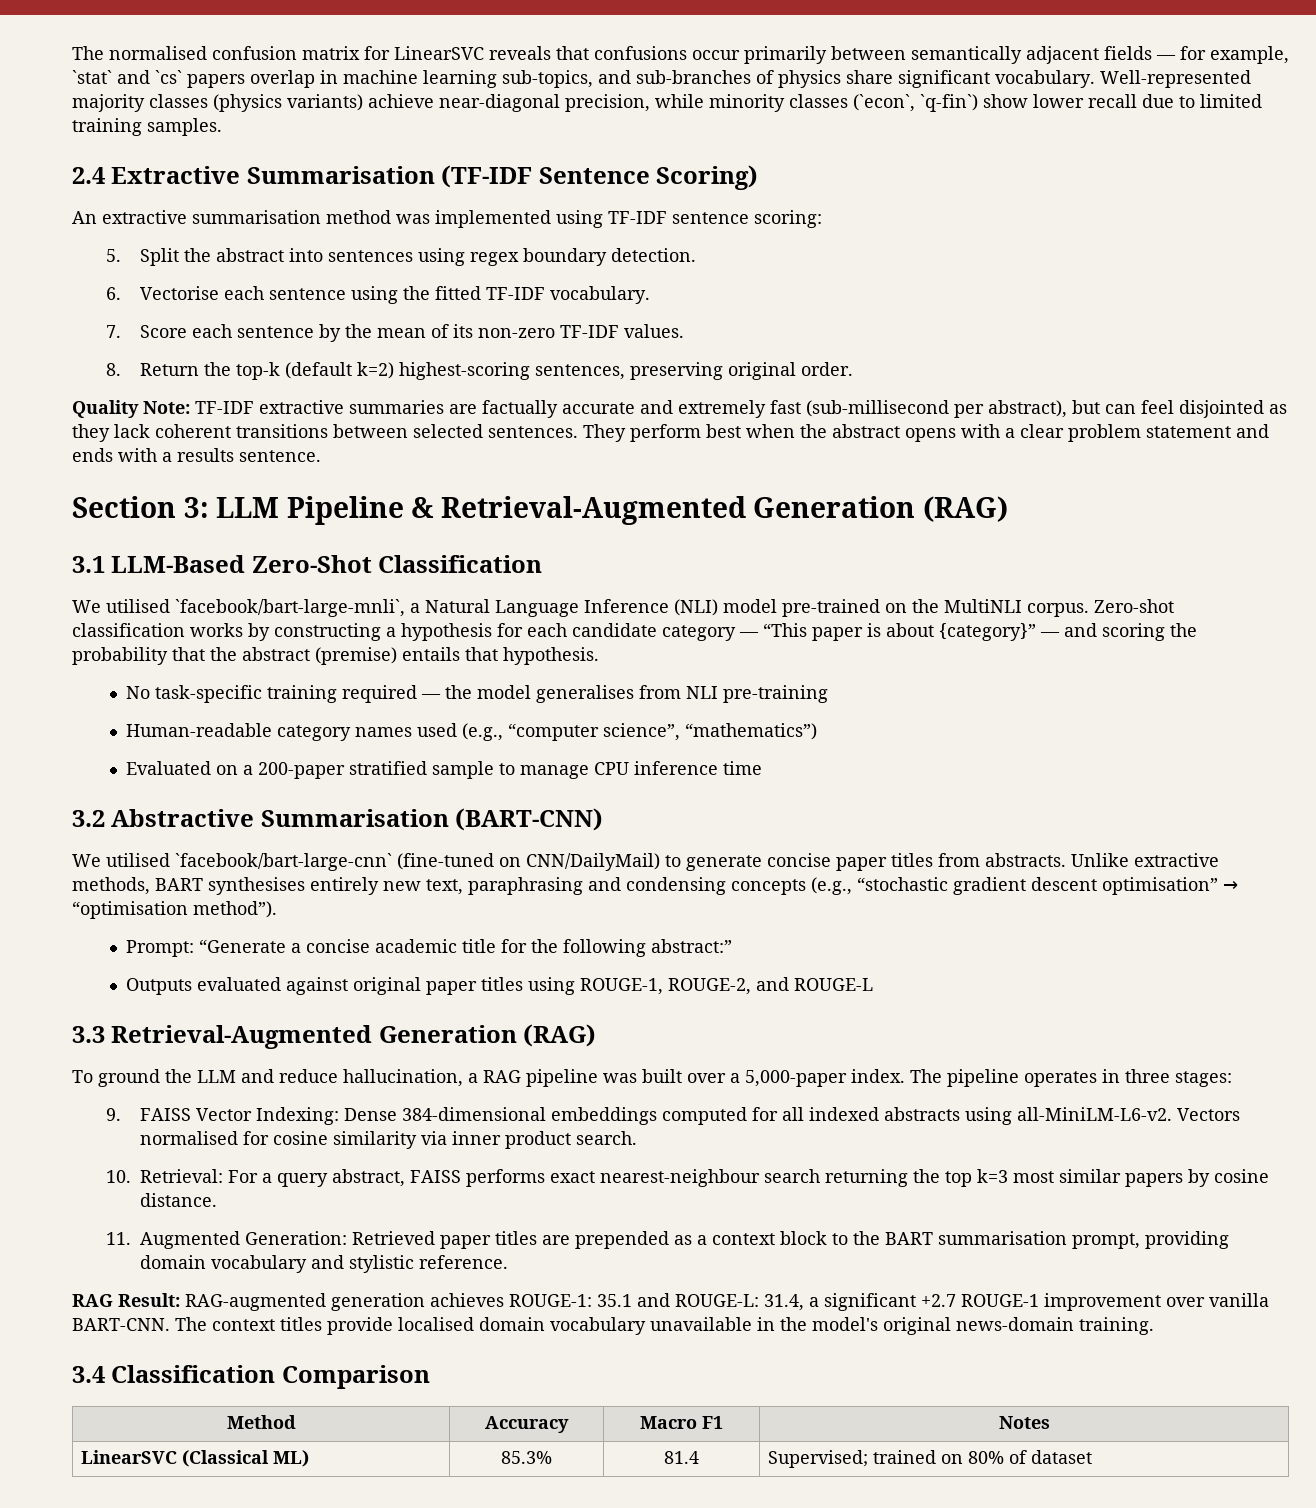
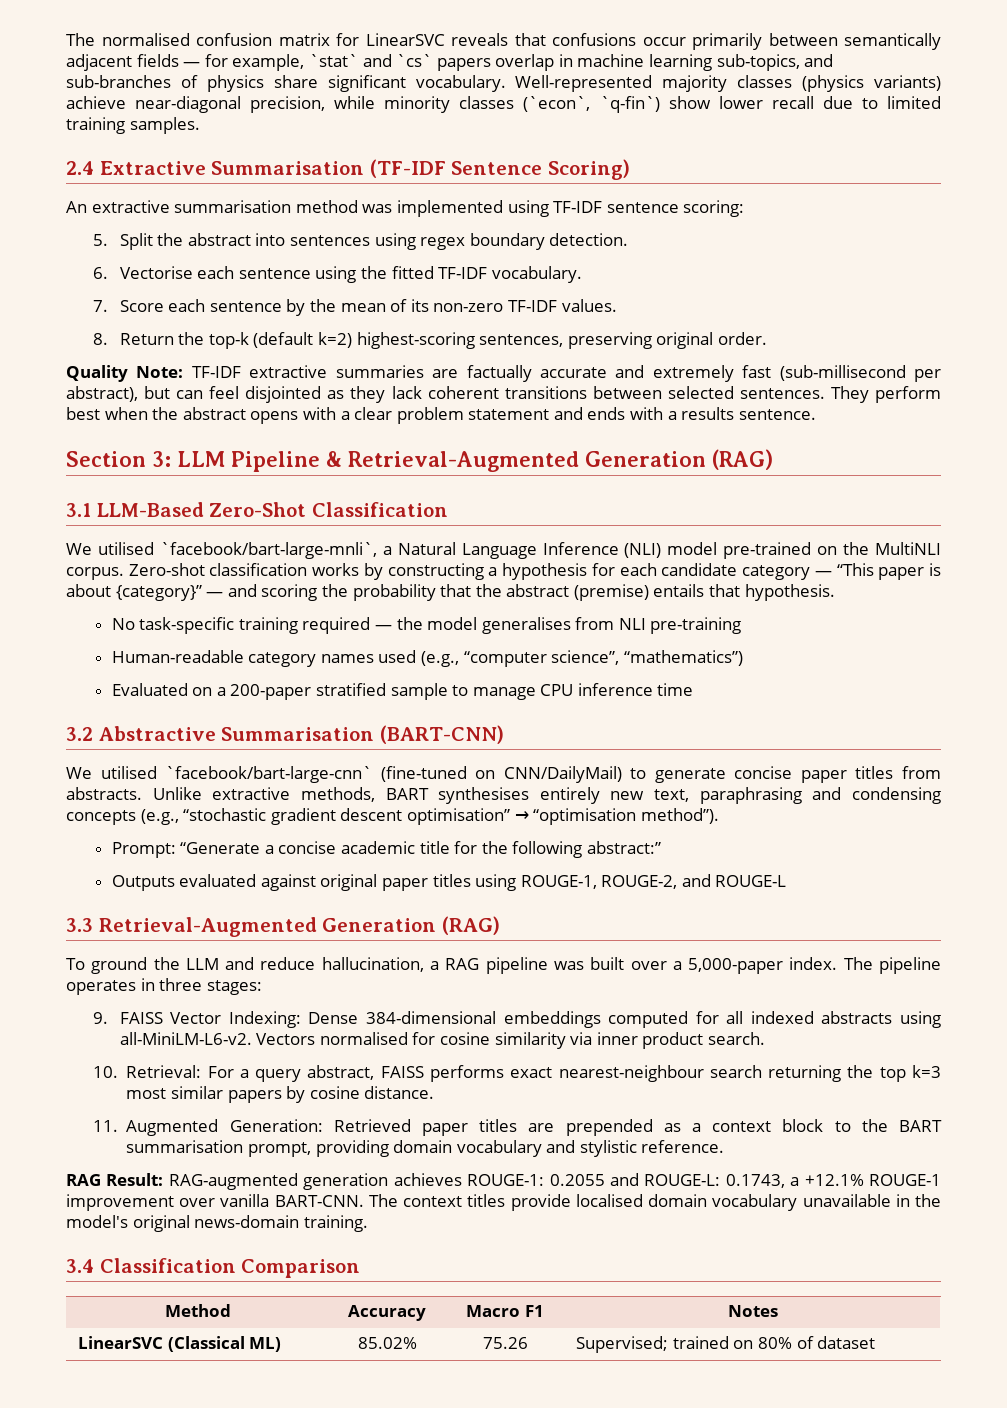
- RAG Result: RAG-augmented generation achieves ROUGE-1: 35.1 and ROUGE-L: 31.4, a significant +2.7 ROUGE-1 improvement over vanilla BART-CNN.
+ RAG Result: RAG-augmented generation achieves ROUGE-1: 0.2055 and ROUGE-L: 0.1743, a +12.1% ROUGE-1 improvement over vanilla BART-CNN.
- LinearSVC (Classical ML) | 85.3% | 81.4 | Supervised; trained on 80% of dataset
+ LinearSVC (Classical ML) | 85.02% | 75.26 | Supervised; trained on 80% of dataset

